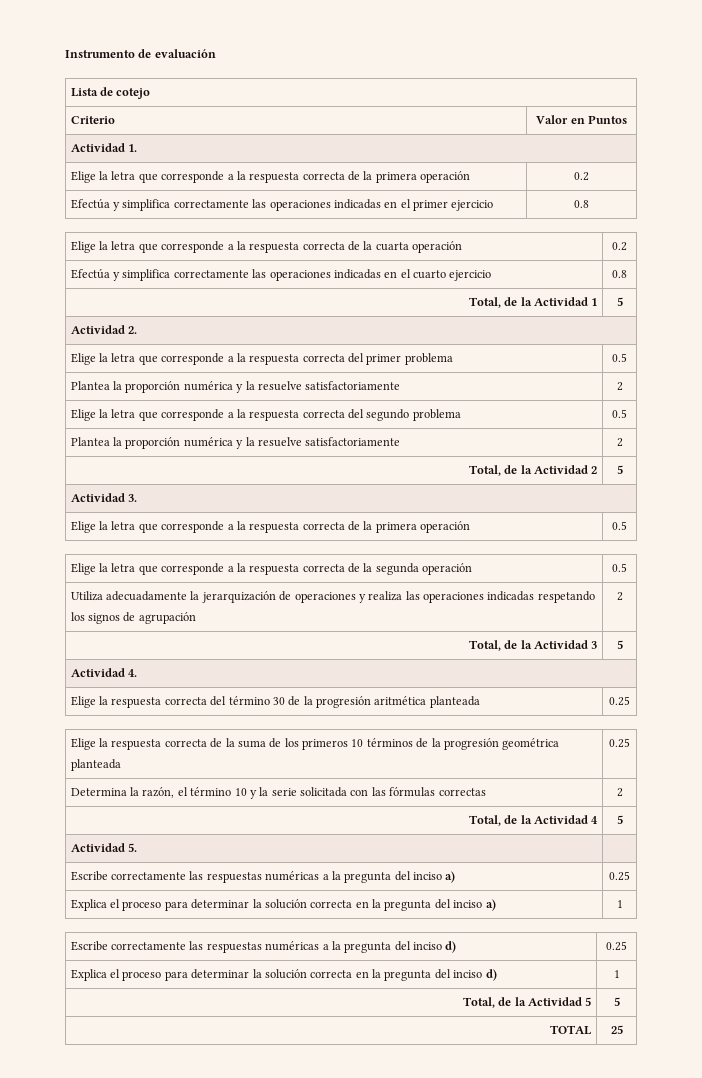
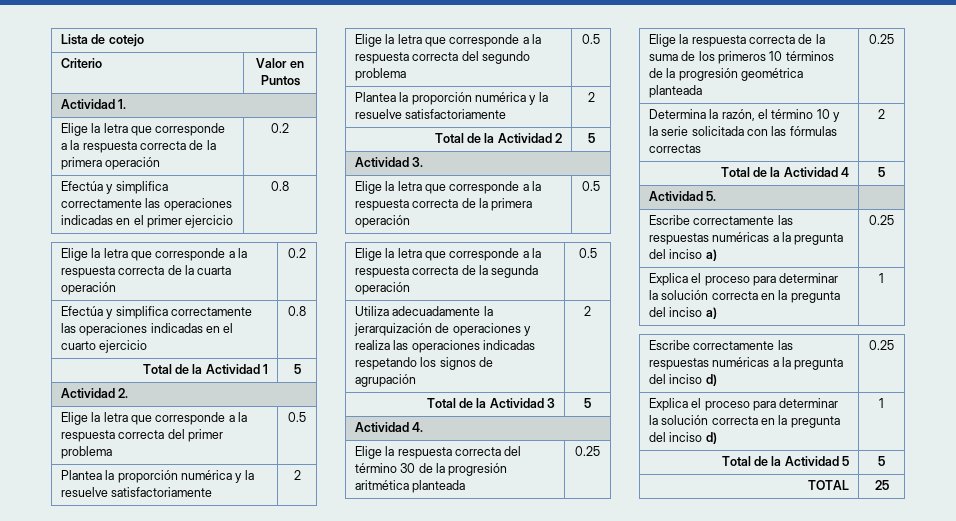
- Instrumento de evaluación
- Total, de la Actividad 1 | 5
+ Total de la Actividad 1 | 5
- Total, de la Actividad 2 | 5
+ Total de la Actividad 2 | 5
- Total, de la Actividad 3 | 5
+ Total de la Actividad 3 | 5
- Total, de la Actividad 4 | 5
+ Total de la Actividad 4 | 5
- Total, de la Actividad 5 | 5
+ Total de la Actividad 5 | 5

